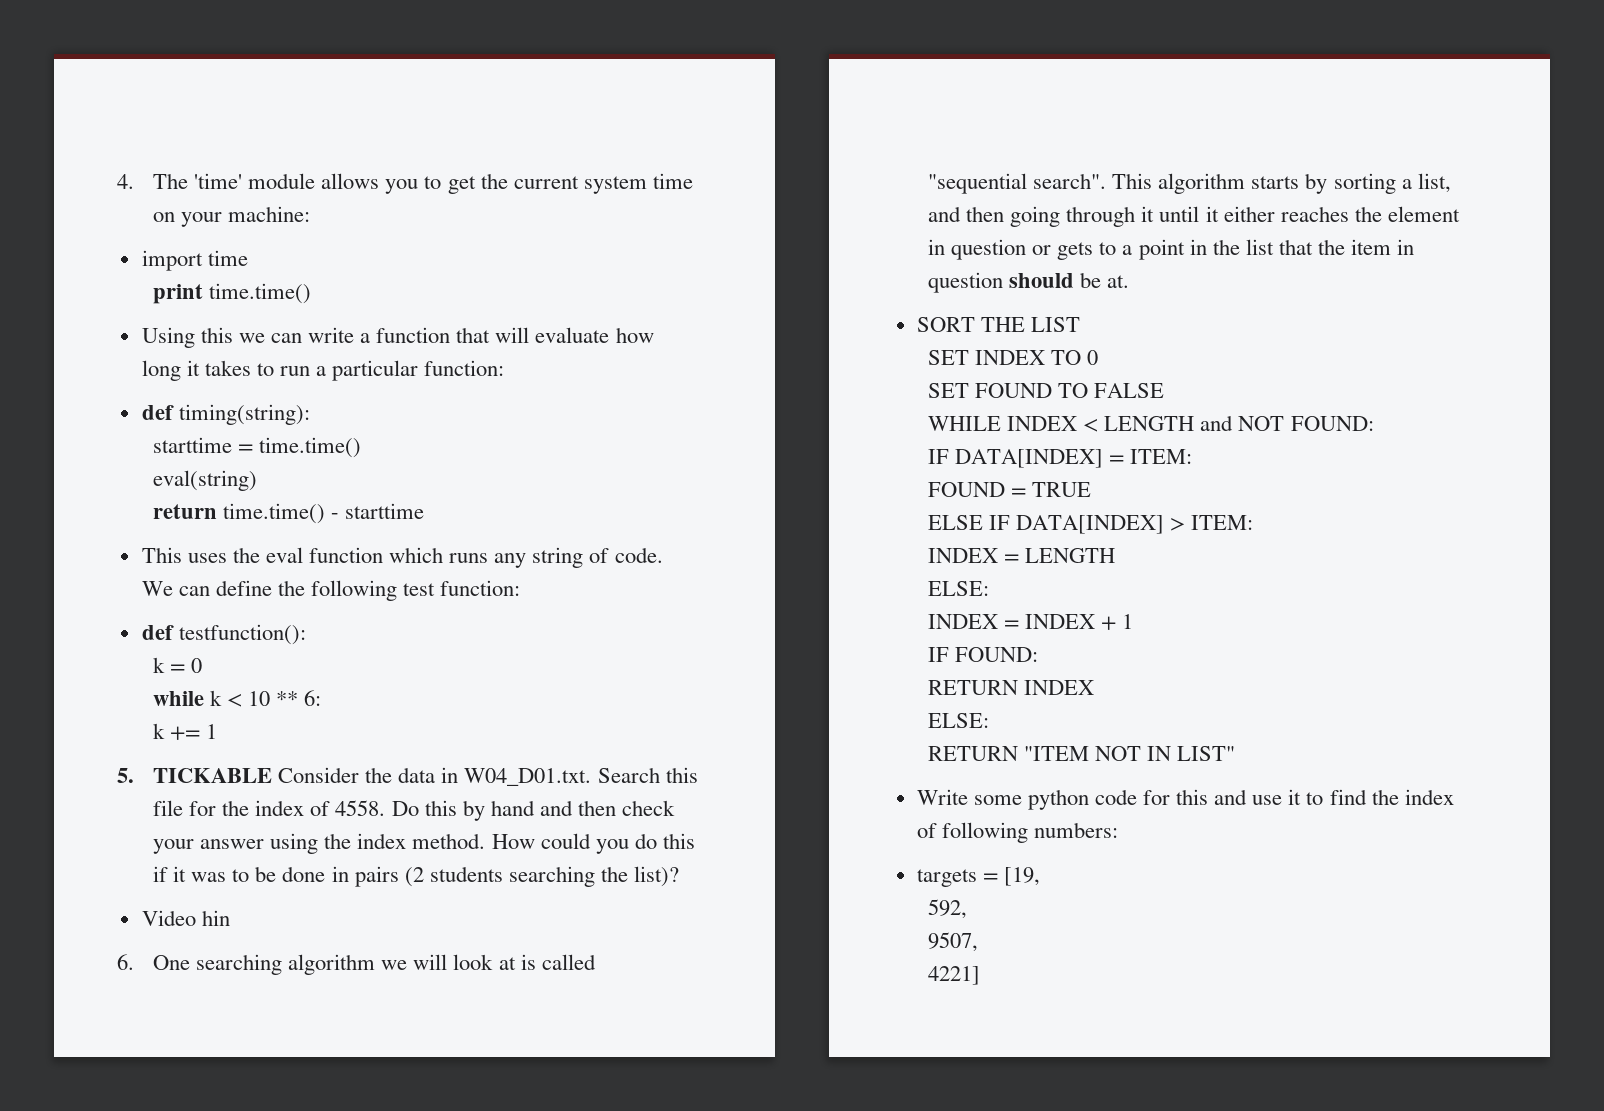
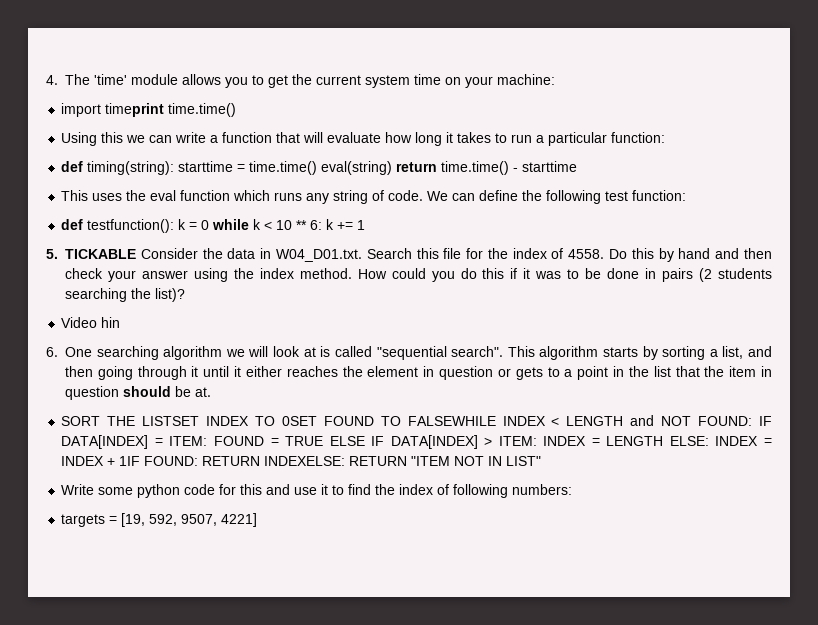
- import time
- print time.time()
+ import timeprint time.time()
- def timing(string):
- starttime = time.time()
- eval(string)
- return time.time() - starttime
+ def timing(string): starttime = time.time() eval(string) return time.time() - starttime
- def testfunction():
- k = 0
- while k < 10 ** 6:
- k += 1
+ def testfunction(): k = 0 while k < 10 ** 6: k += 1
- SORT THE LIST
- SET INDEX TO 0
- SET FOUND TO FALSE
- WHILE INDEX < LENGTH and NOT FOUND:
- IF DATA[INDEX] = ITEM:
- FOUND = TRUE
- ELSE IF DATA[INDEX] > ITEM:
- INDEX = LENGTH
- ELSE:
- INDEX = INDEX + 1
- IF FOUND:
- RETURN INDEX
- ELSE:
- RETURN "ITEM NOT IN LIST"
+ SORT THE LISTSET INDEX TO 0SET FOUND TO FALSEWHILE INDEX < LENGTH and NOT FOUND: IF DATA[INDEX] = ITEM: FOUND = TRUE ELSE IF DATA[INDEX] > ITEM: INDEX = LENGTH ELSE: INDEX = INDEX + 1IF FOUND: RETURN INDEXELSE: RETURN "ITEM NOT IN LIST"
- targets = [19,
- 592,
- 9507,
- 4221]
+ targets = [19, 592, 9507, 4221]

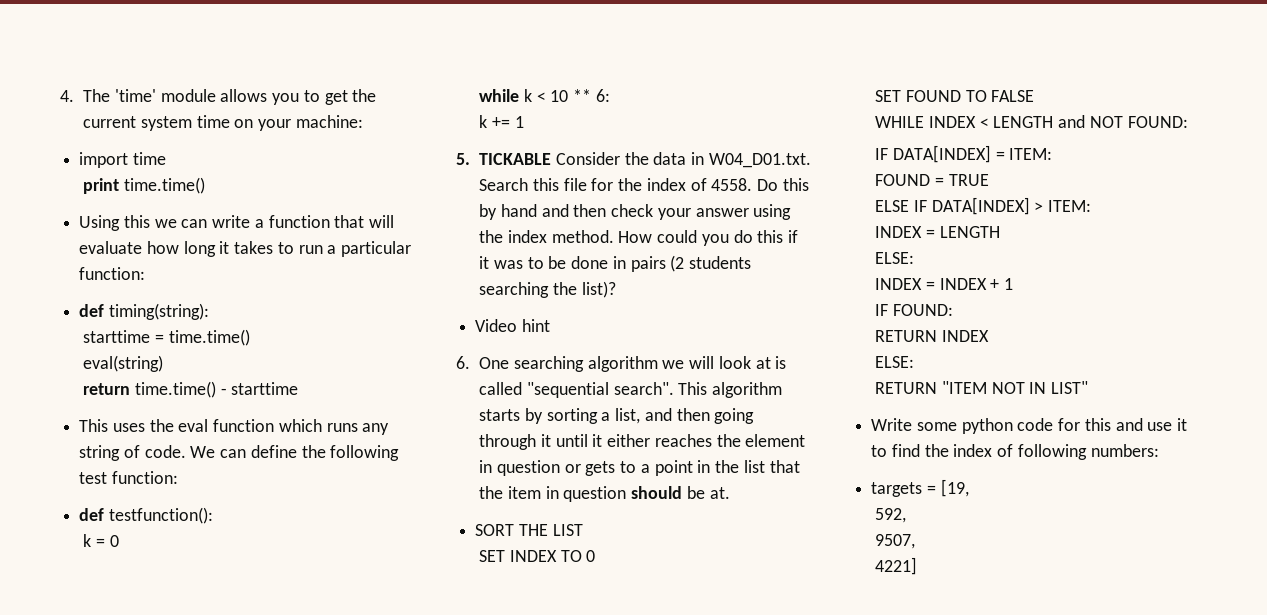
- import timeprint time.time()
+ import time
+ print time.time()
- def timing(string): starttime = time.time() eval(string) return time.time() - starttime
+ def timing(string):
+ starttime = time.time()
+ eval(string)
+ return time.time() - starttime
- def testfunction(): k = 0 while k < 10 ** 6: k += 1
+ def testfunction():
+ k = 0
+ while k < 10 ** 6:
+ k += 1
- Video hin
+ Video hint
- SORT THE LISTSET INDEX TO 0SET FOUND TO FALSEWHILE INDEX < LENGTH and NOT FOUND: IF DATA[INDEX] = ITEM: FOUND = TRUE ELSE IF DATA[INDEX] > ITEM: INDEX = LENGTH ELSE: INDEX = INDEX + 1IF FOUND: RETURN INDEXELSE: RETURN "ITEM NOT IN LIST"
+ SORT THE LIST
+ SET INDEX TO 0
+ SET FOUND TO FALSE
+ WHILE INDEX < LENGTH and NOT FOUND:
+ IF DATA[INDEX] = ITEM:
+ FOUND = TRUE
+ ELSE IF DATA[INDEX] > ITEM:
+ INDEX = LENGTH
+ ELSE:
+ INDEX = INDEX + 1
+ IF FOUND:
+ RETURN INDEX
+ ELSE:
+ RETURN "ITEM NOT IN LIST"
- targets = [19, 592, 9507, 4221]
+ targets = [19,
+ 592,
+ 9507,
+ 4221]

